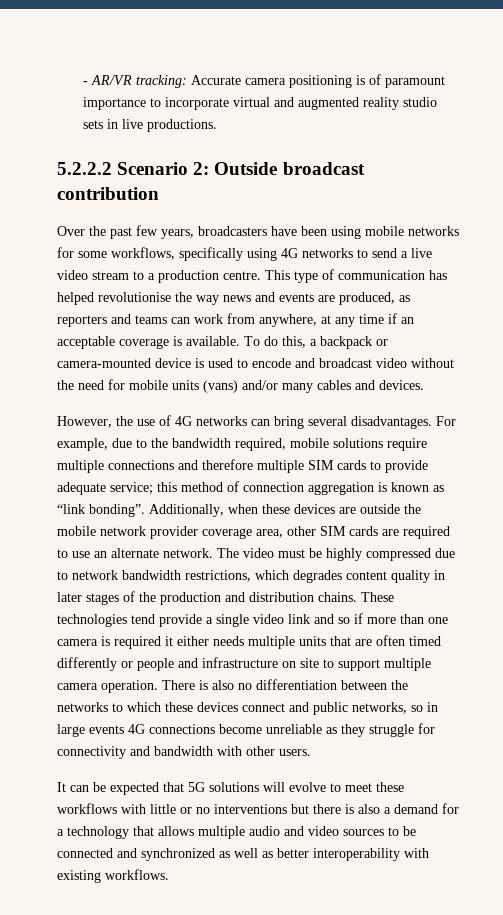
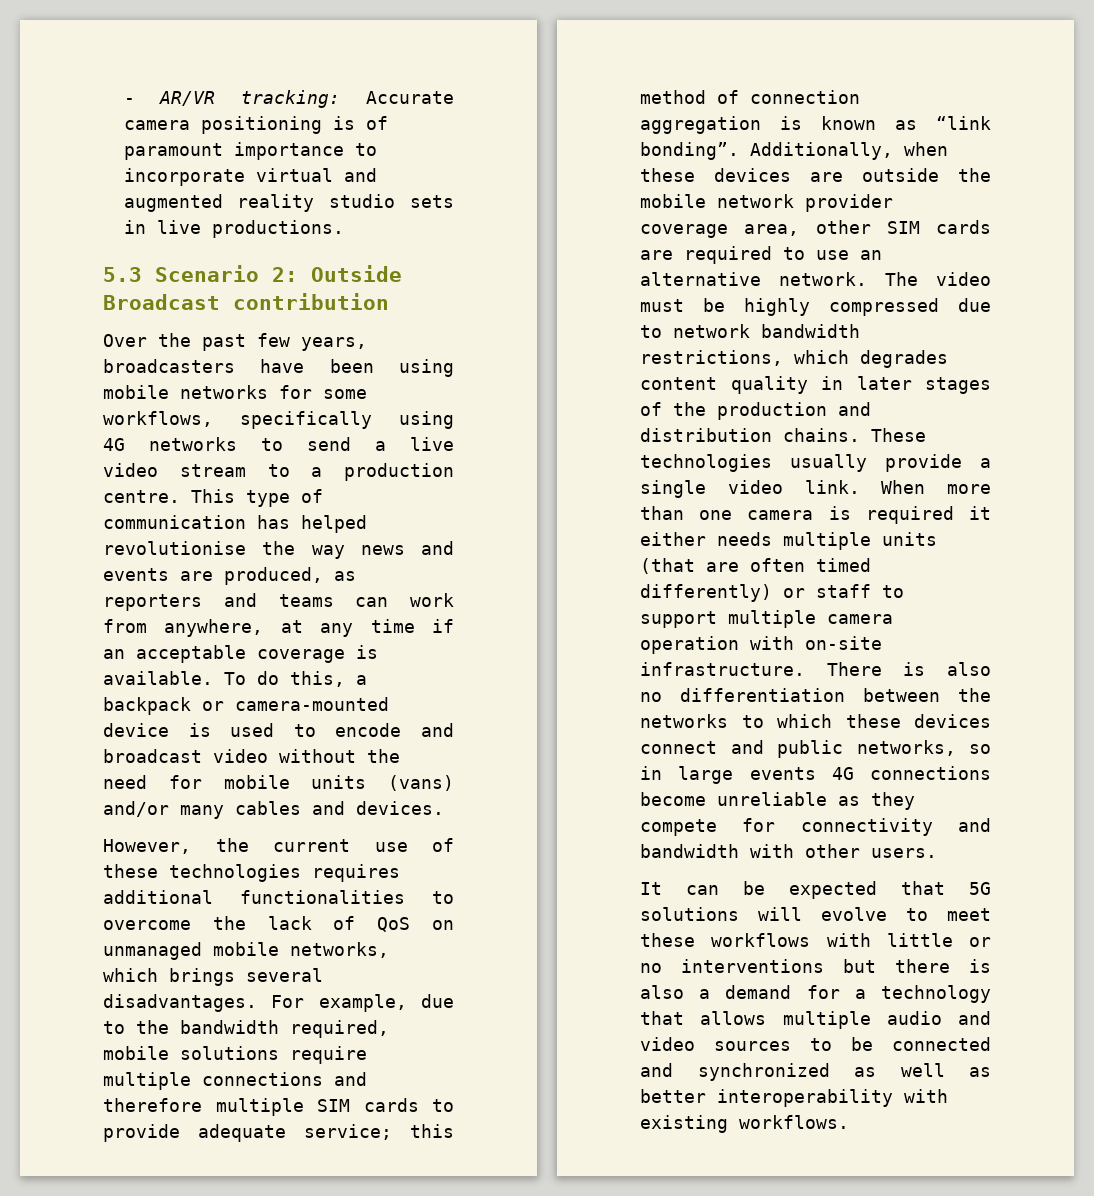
- 5.2.2.2 Scenario 2: Outside broadcast contribution
+ 5.3 Scenario 2: Outside Broadcast contribution
- However, the use of 4G networks can bring several disadvantages.
+ However, the current use of these technologies requires additional functionalities to overcome the lack of QoS on unmanaged mobile networks, which brings several disadvantages.
- Additionally, when these devices are outside the mobile network provider coverage area, other SIM cards are required to use an alternate network.
+ Additionally, when these devices are outside the mobile network provider coverage area, other SIM cards are required to use an alternative network.
- These technologies tend provide a single video link and so if more than one camera is required it either needs multiple units that are often timed differently or people and infrastructure on site to support multiple camera operation.
+ These technologies usually provide a single video link. When more than one camera is required it either needs multiple units (that are often timed differently) or staff to support multiple camera operation with on-site infrastructure.
- There is also no differentiation between the networks to which these devices connect and public networks, so in large events 4G connections become unreliable as they struggle for connectivity and bandwidth with other users.
+ There is also no differentiation between the networks to which these devices connect and public networks, so in large events 4G connections become unreliable as they compete for connectivity and bandwidth with other users.

